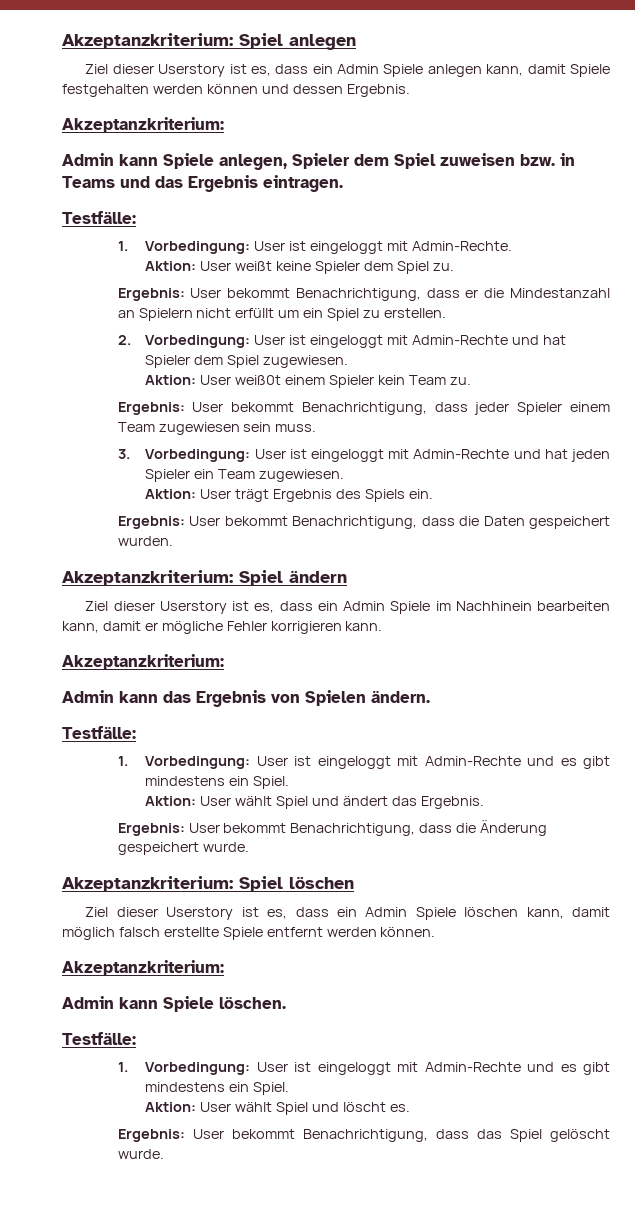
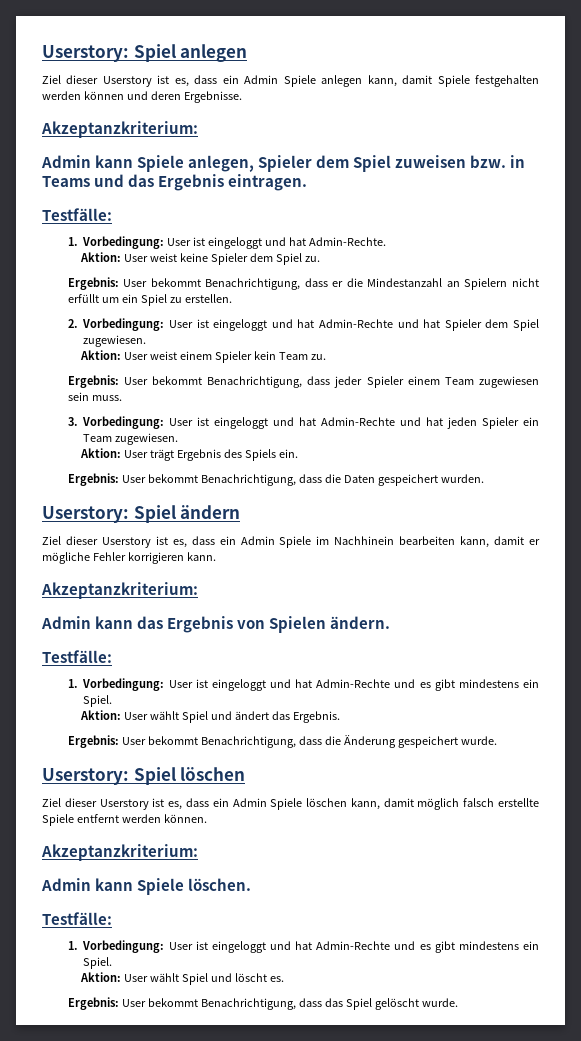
- Akzeptanzkriterium: Spiel anlegen
+ Userstory: Spiel anlegen
- Ziel dieser Userstory ist es, dass ein Admin Spiele anlegen kann, damit Spiele festgehalten werden können und dessen Ergebnis.
+ Ziel dieser Userstory ist es, dass ein Admin Spiele anlegen kann, damit Spiele festgehalten werden können und deren Ergebnisse.
- 1. Vorbedingung: User ist eingeloggt mit Admin-Rechte.
+ 1. Vorbedingung: User ist eingeloggt und hat Admin-Rechte.
- Aktion: User weißt keine Spieler dem Spiel zu.
+ Aktion: User weist keine Spieler dem Spiel zu.
- 2. Vorbedingung: User ist eingeloggt mit Admin-Rechte und hat Spieler dem Spiel zugewiesen.
+ 2. Vorbedingung: User ist eingeloggt und hat Admin-Rechte und hat Spieler dem Spiel zugewiesen.
- Aktion: User weiß0t einem Spieler kein Team zu.
+ Aktion: User weist einem Spieler kein Team zu.
- 3. Vorbedingung: User ist eingeloggt mit Admin-Rechte und hat jeden Spieler ein Team zugewiesen.
+ 3. Vorbedingung: User ist eingeloggt und hat Admin-Rechte und hat jeden Spieler ein Team zugewiesen.
- Akzeptanzkriterium: Spiel ändern
+ Userstory: Spiel ändern
  Admin kann das Ergebnis von Spielen ändern.
  Testfälle:
- 1. Vorbedingung: User ist eingeloggt mit Admin-Rechte und es gibt mindestens ein Spiel.
+ 1. Vorbedingung: User ist eingeloggt und hat Admin-Rechte und es gibt mindestens ein Spiel.
- Akzeptanzkriterium: Spiel löschen
+ Userstory: Spiel löschen
  Admin kann Spiele löschen.
  Testfälle:
- 1. Vorbedingung: User ist eingeloggt mit Admin-Rechte und es gibt mindestens ein Spiel.
+ 1. Vorbedingung: User ist eingeloggt und hat Admin-Rechte und es gibt mindestens ein Spiel.

